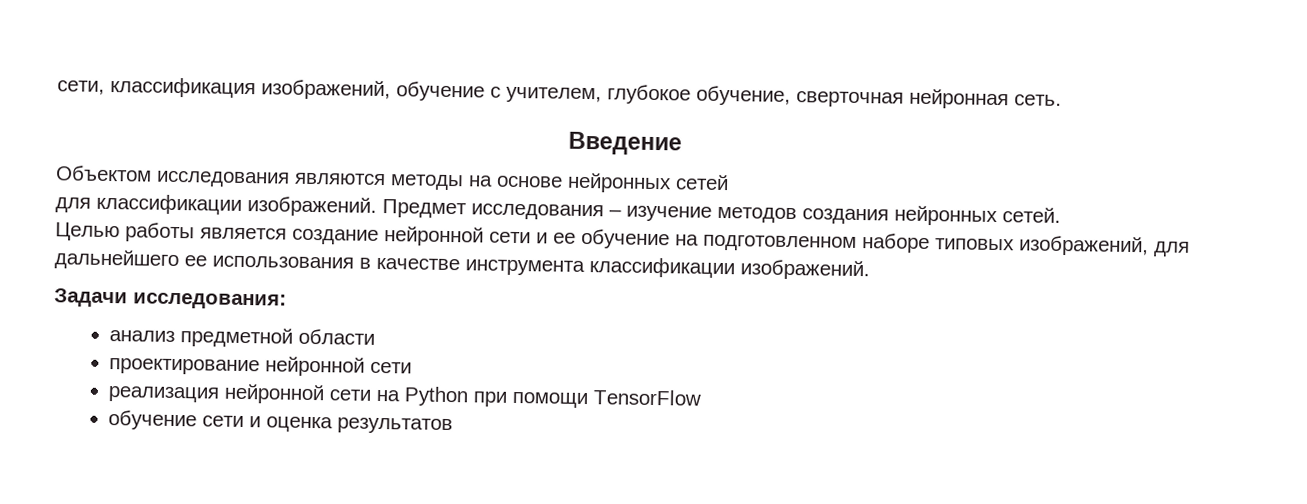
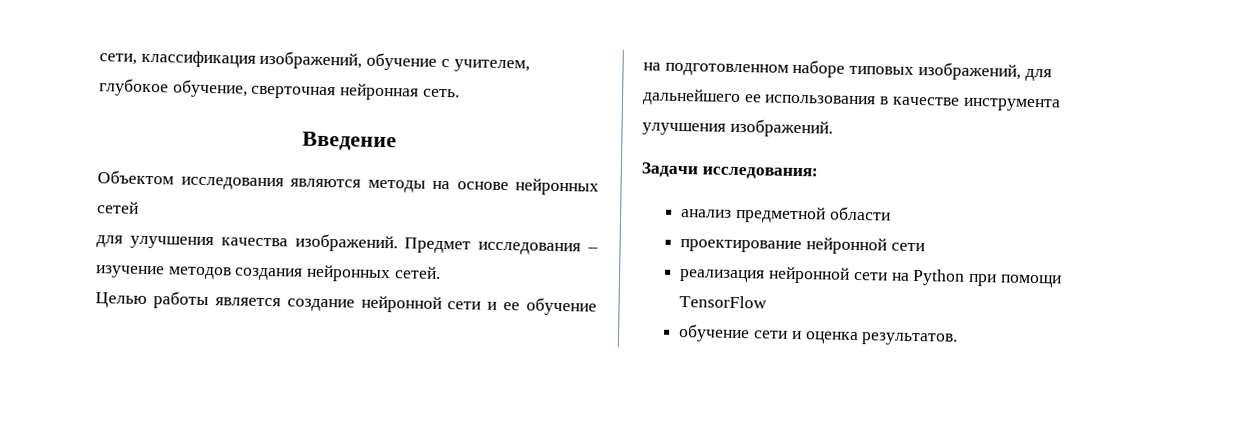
- для классификации изображений.
+ для улучшения качества изображений.
- Целью работы является создание нейронной сети и ее обучение на подготовленном наборе типовых изображений, для дальнейшего ее использования в качестве инструмента классификации изображений.
+ Целью работы является создание нейронной сети и ее обучение на подготовленном наборе типовых изображений, для дальнейшего ее использования в качестве инструмента улучшения изображений.
- обучение сети и оценка результатов
+ обучение сети и оценка результатов.

